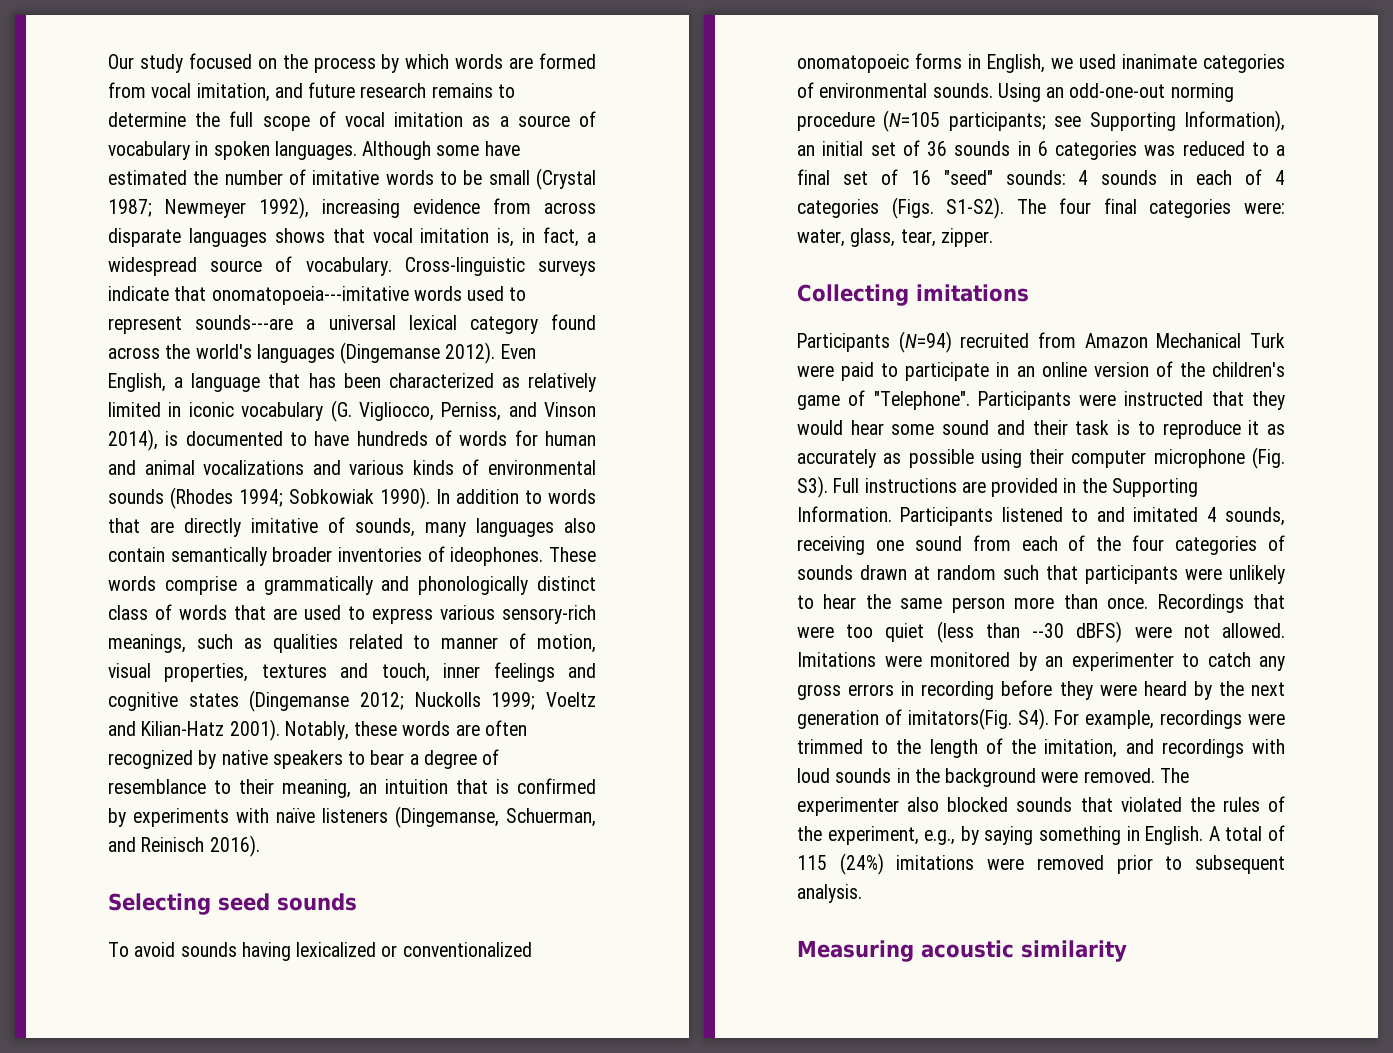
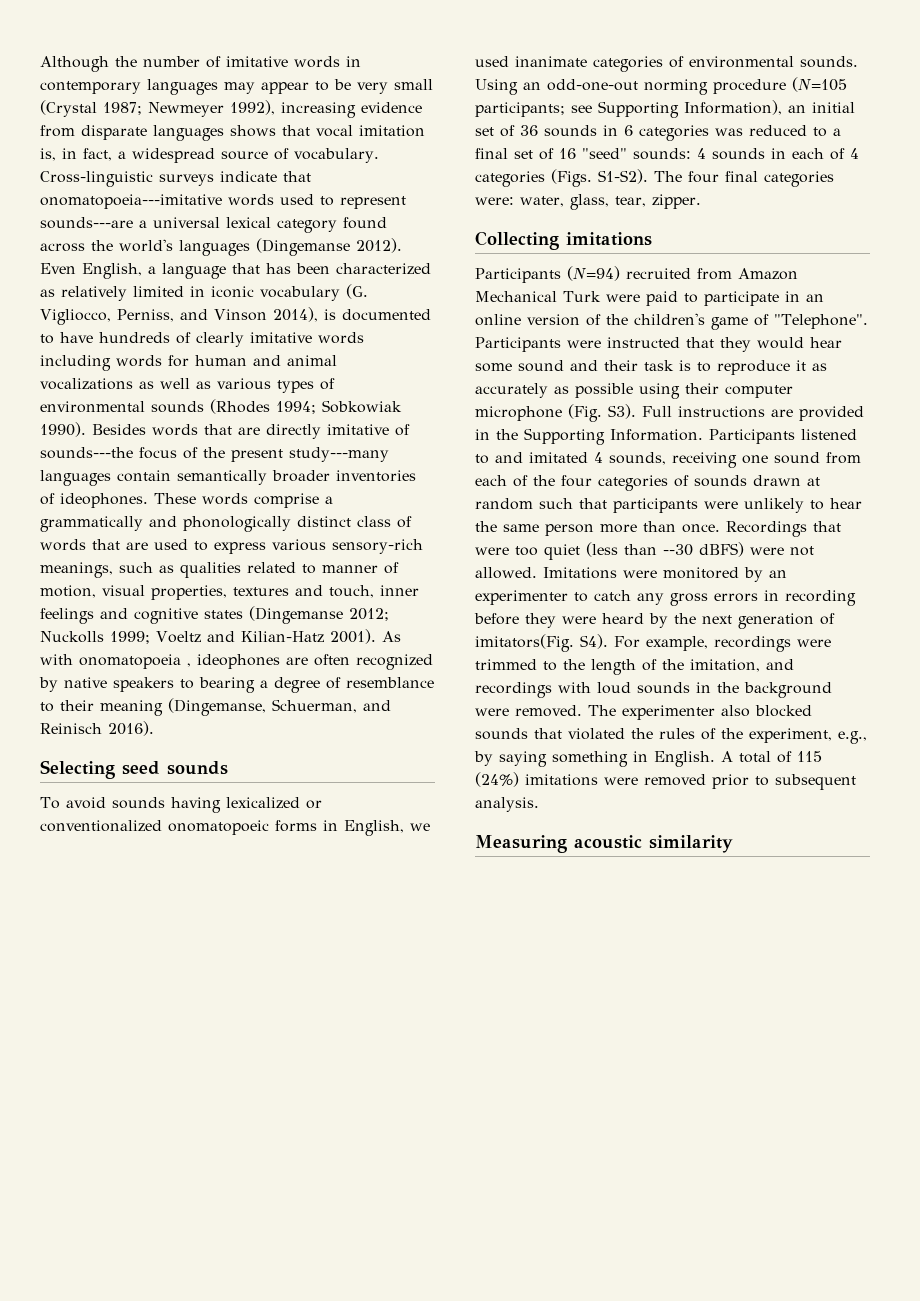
- Our study focused on the process by which words are formed from vocal imitation, and future research remains to determine the full scope of vocal imitation as a source of vocabulary in spoken languages. Although some have estimated the number of imitative words to be small (Crystal 1987; Newmeyer 1992), increasing evidence from across disparate languages shows that vocal imitation is, in fact, a widespread source of vocabulary.
+ Although the number of imitative words in contemporary languages may appear to be very small (Crystal 1987; Newmeyer 1992), increasing evidence from disparate languages shows that vocal imitation is, in fact, a widespread source of vocabulary.
- Even English, a language that has been characterized as relatively limited in iconic vocabulary (G. Vigliocco, Perniss, and Vinson 2014), is documented to have hundreds of words for human and animal vocalizations and various kinds of environmental sounds (Rhodes 1994; Sobkowiak 1990).
+ Even English, a language that has been characterized as relatively limited in iconic vocabulary (G. Vigliocco, Perniss, and Vinson 2014), is documented to have hundreds of clearly imitative words including words for human and animal vocalizations as well as various types of environmental sounds (Rhodes 1994; Sobkowiak 1990).
- In addition to words that are directly imitative of sounds, many languages also contain semantically broader inventories of ideophones.
+ Besides words that are directly imitative of sounds---the focus of the present study---many languages contain semantically broader inventories of ideophones.
- Notably, these words are often recognized by native speakers to bear a degree of resemblance to their meaning, an intuition that is confirmed by experiments with naïve listeners (Dingemanse, Schuerman, and Reinisch 2016).
+ As with onomatopoeia , ideophones are often recognized by native speakers to bearing a degree of resemblance to their meaning (Dingemanse, Schuerman, and Reinisch 2016).

